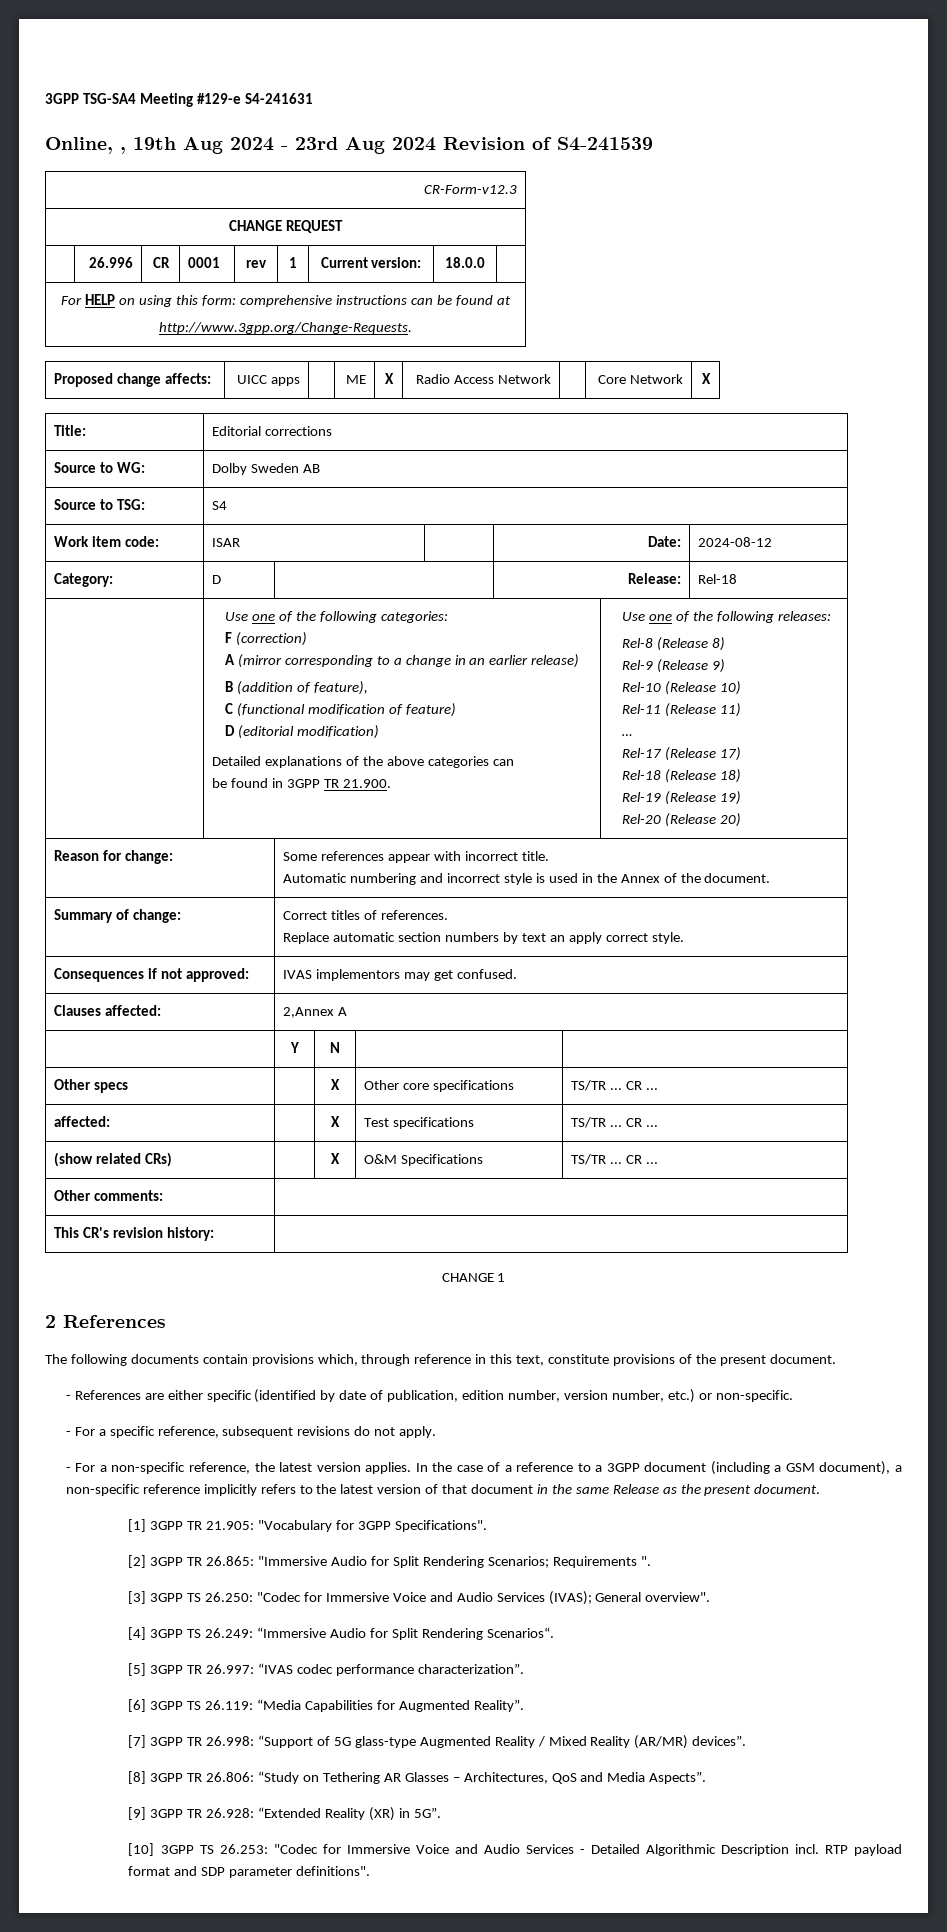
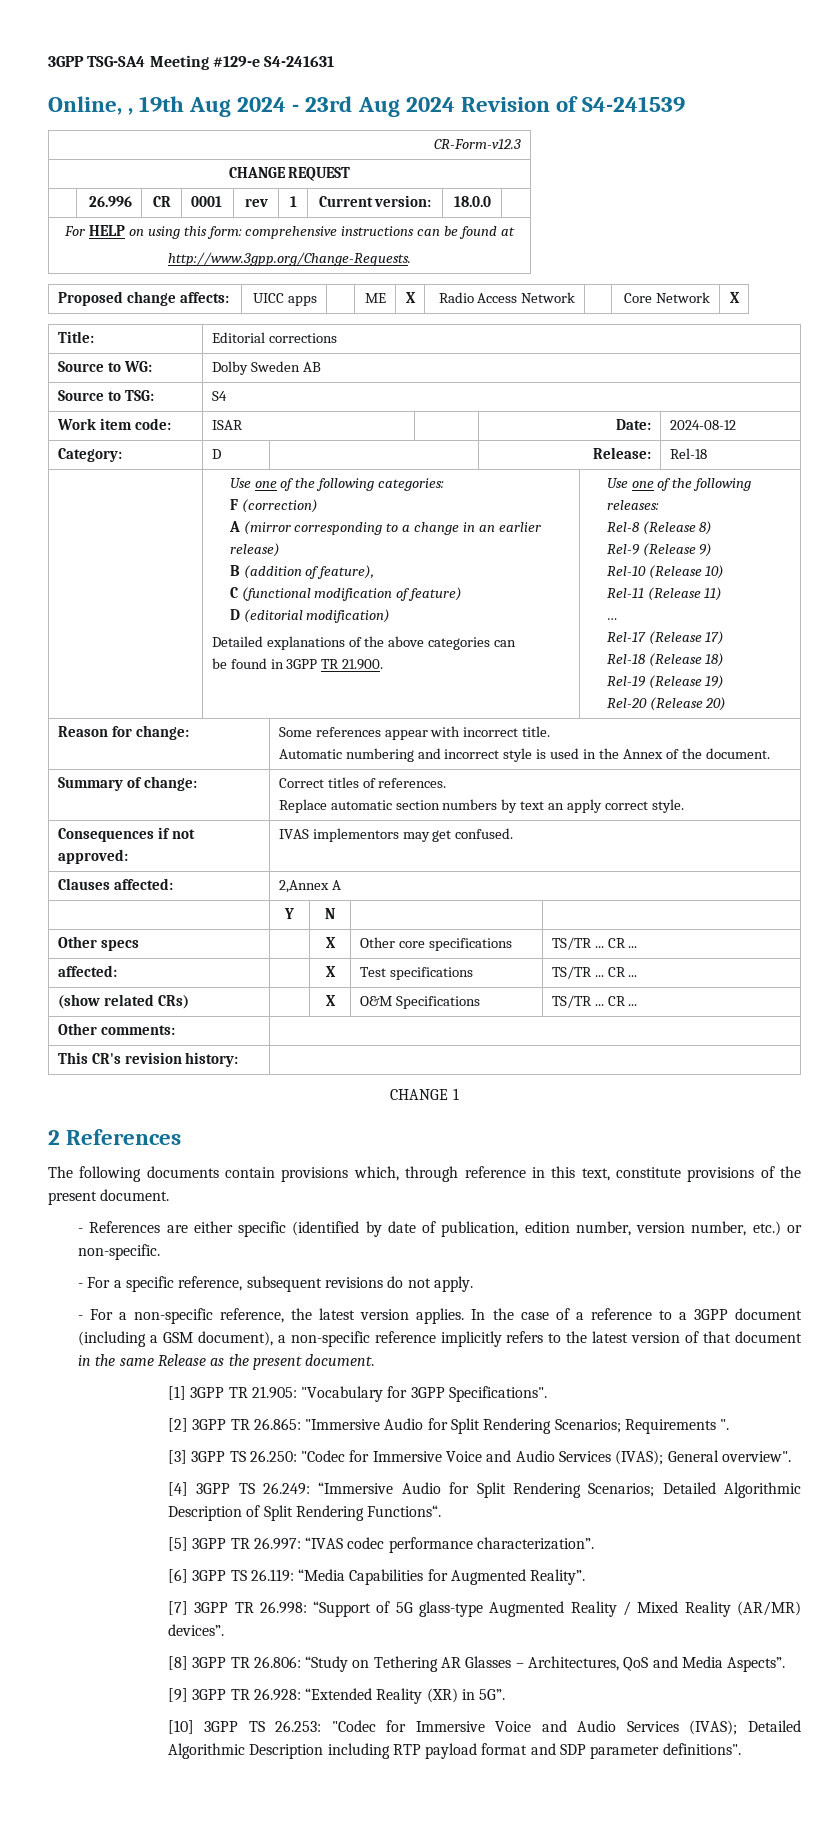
- [4] 3GPP TS 26.249: “Immersive Audio for Split Rendering Scenarios“.
+ [4] 3GPP TS 26.249: “Immersive Audio for Split Rendering Scenarios; Detailed Algorithmic Description of Split Rendering Functions“.
- [10] 3GPP TS 26.253: "Codec for Immersive Voice and Audio Services - Detailed Algorithmic Description incl. RTP payload format and SDP parameter definitions".
+ [10] 3GPP TS 26.253: "Codec for Immersive Voice and Audio Services (IVAS); Detailed Algorithmic Description including RTP payload format and SDP parameter definitions".

